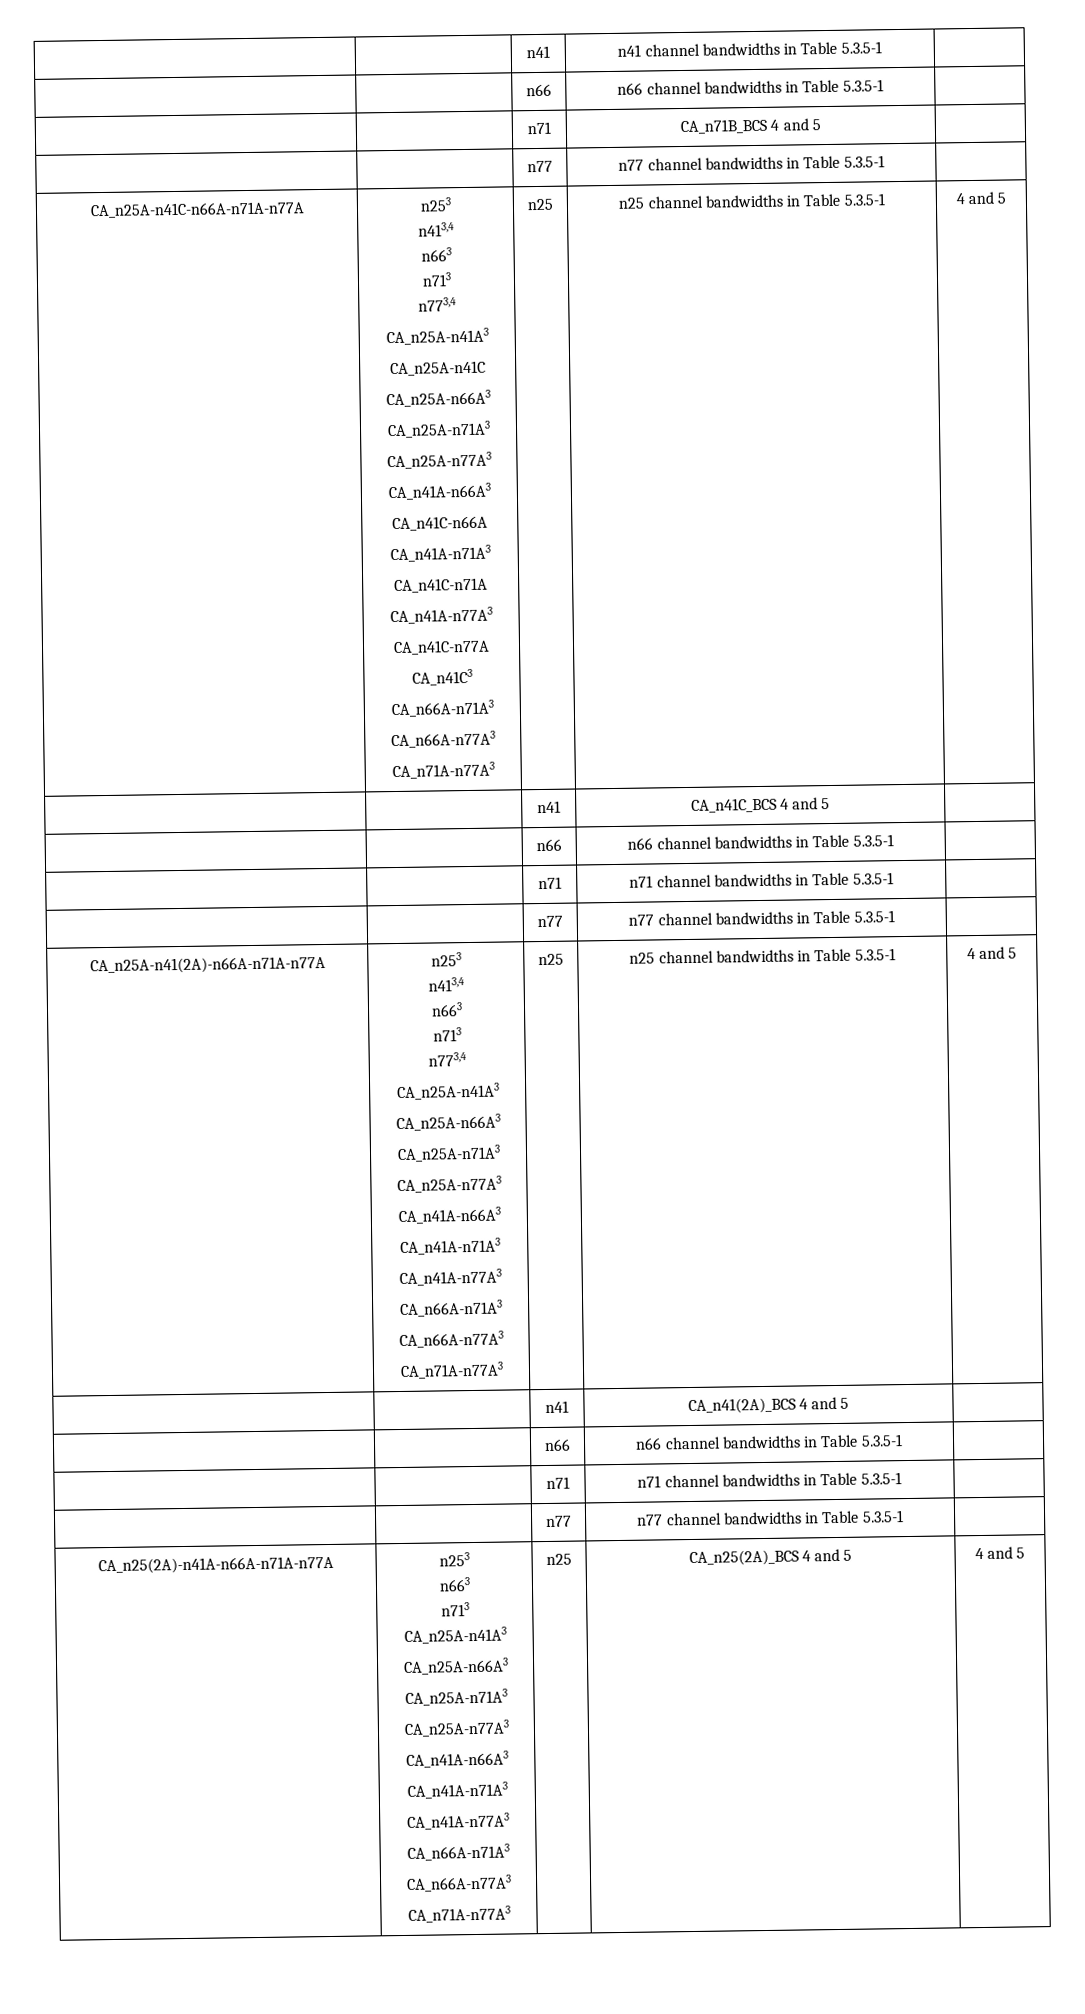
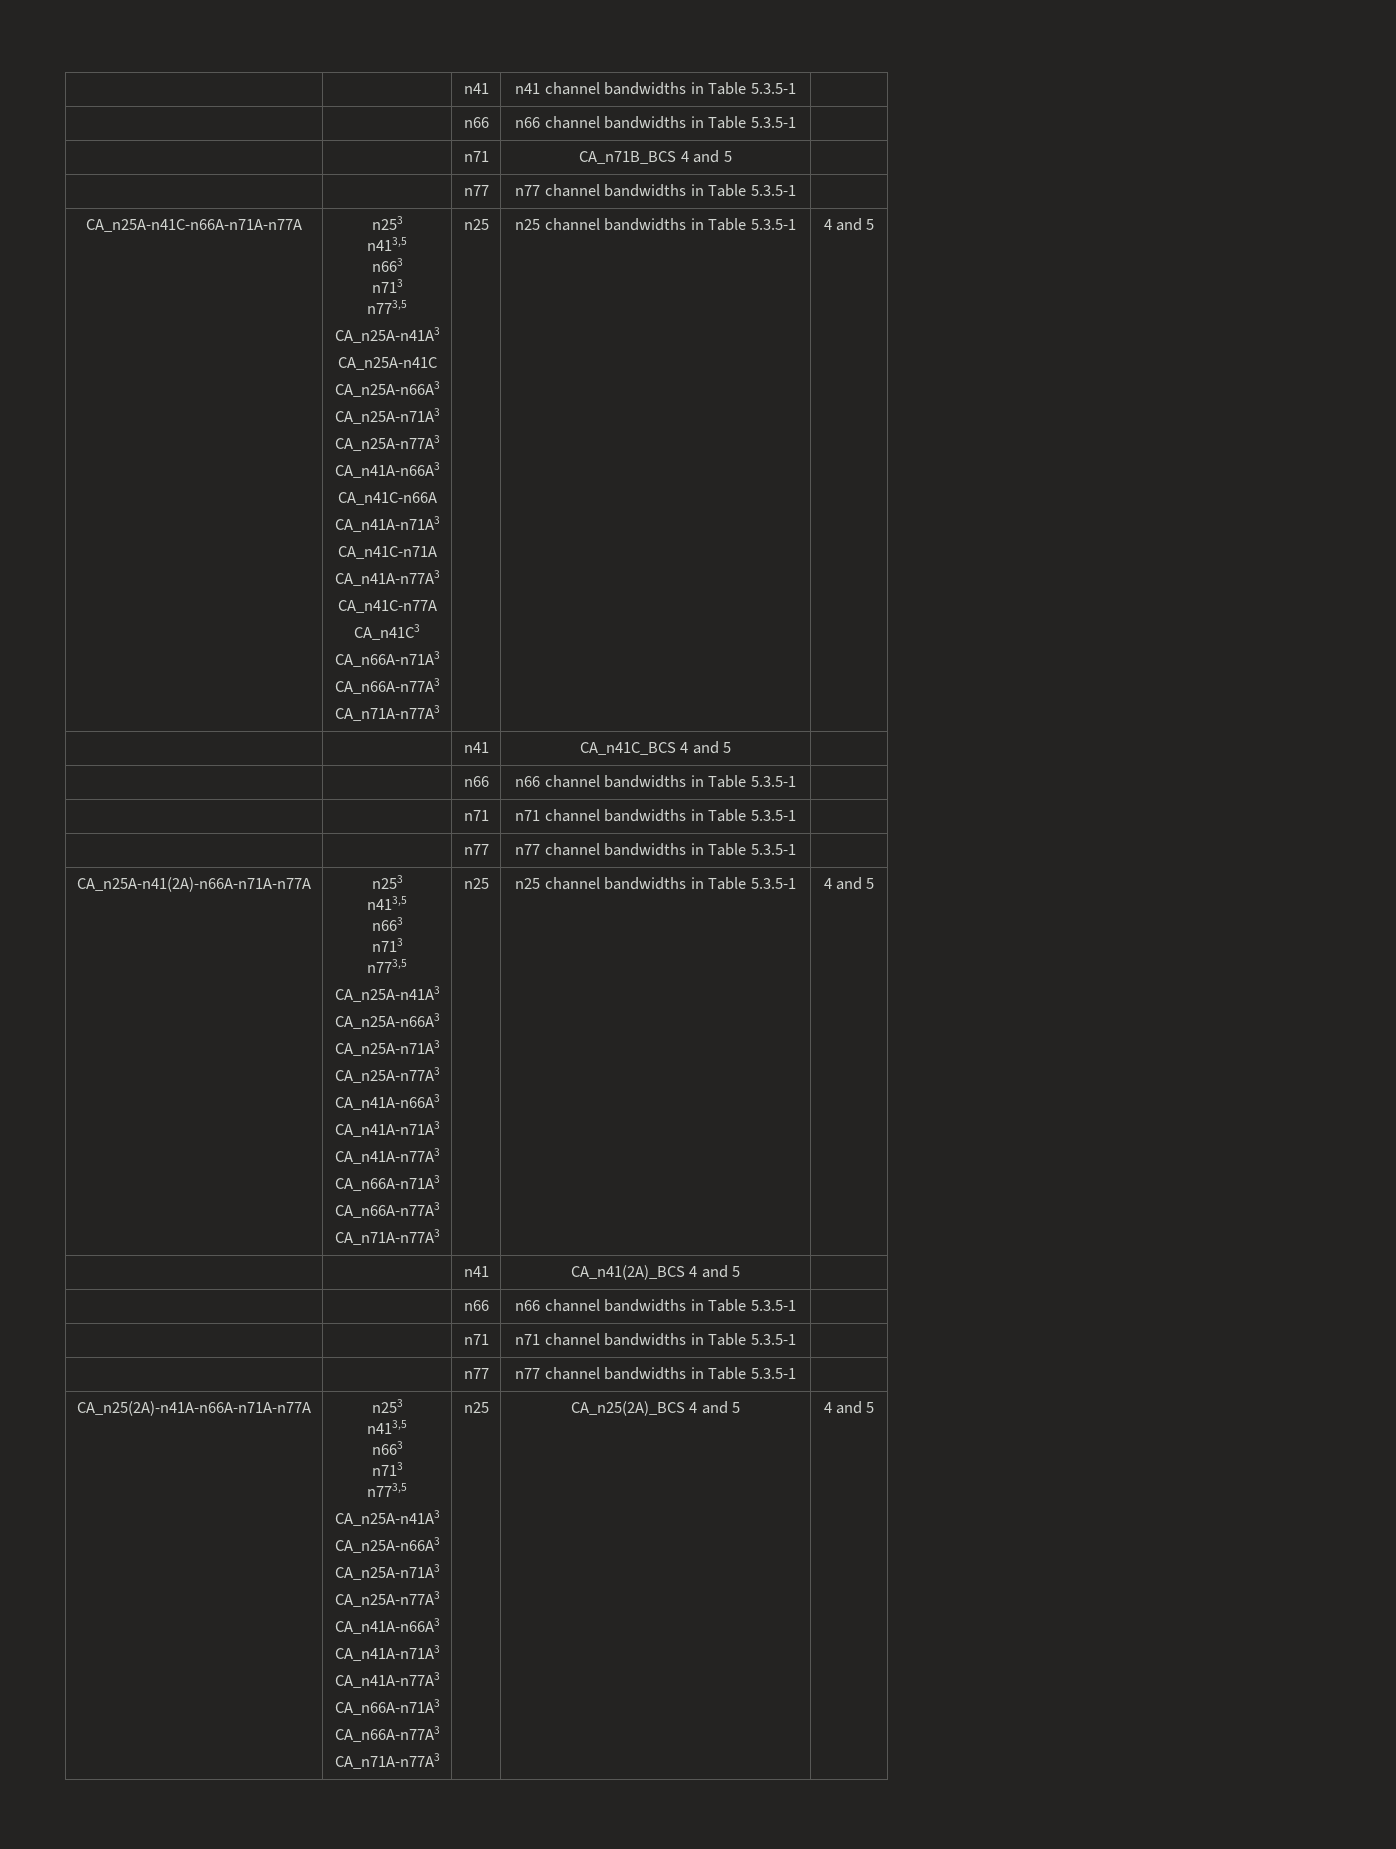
  CA_n25A-n41C-n66A-n71A-n77A | n253
- n413,4
+ n413,5
  n663
  n713
- n773,4
+ n773,5
  CA_n25A-n41(2A)-n66A-n71A-n77A | n253
- n413,4
+ n413,5
  n663
  n713
- n773,4
+ n773,5
  CA_n25(2A)-n41A-n66A-n71A-n77A | n253
+ n413,5
  n663
  n713
+ n773,5

